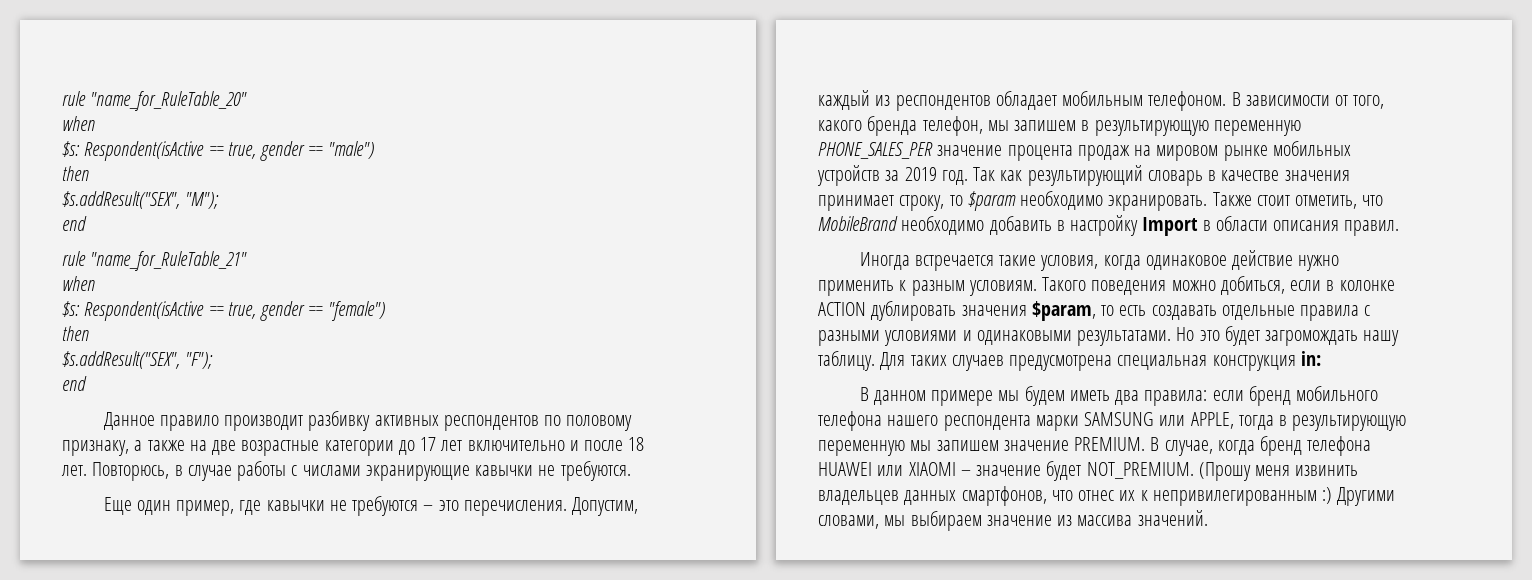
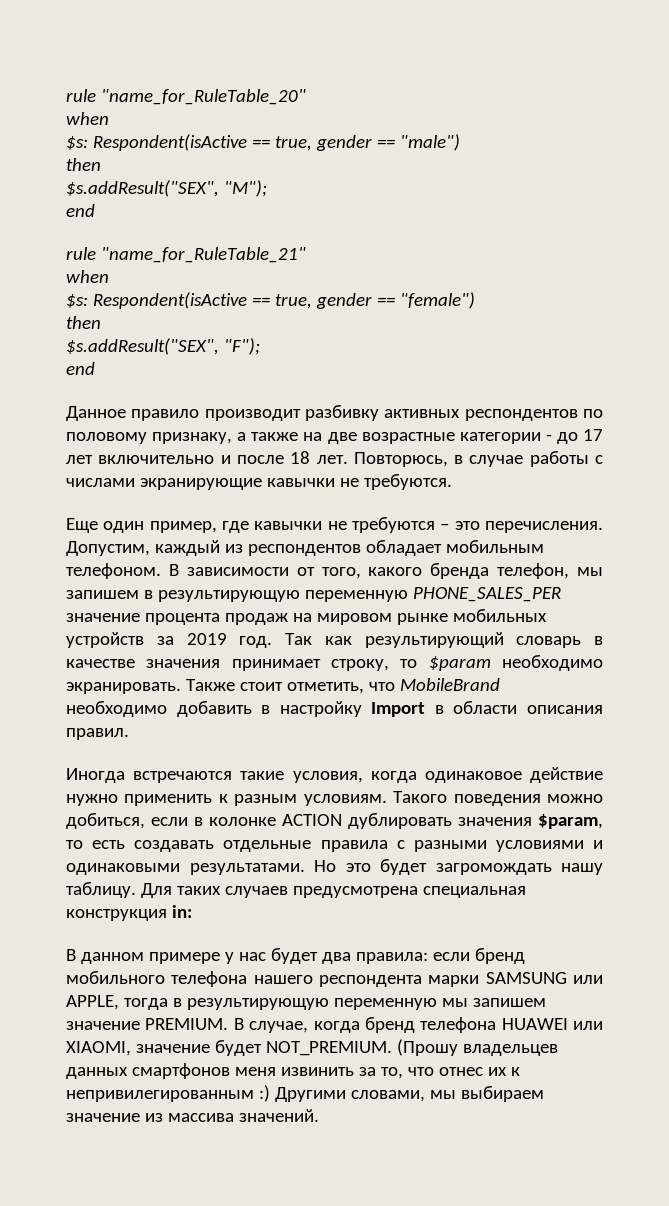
- Данное правило производит разбивку активных респондентов по половому признаку, а также на две возрастные категории до 17 лет включительно и после 18 лет.
+ Данное правило производит разбивку активных респондентов по половому признаку, а также на две возрастные категории - до 17 лет включительно и после 18 лет.
- Иногда встречается такие условия, когда одинаковое действие нужно применить к разным условиям.
+ Иногда встречаются такие условия, когда одинаковое действие нужно применить к разным условиям.
- В данном примере мы будем иметь два правила: если бренд мобильного телефона нашего респондента марки SAMSUNG или APPLE, тогда в результирующую переменную мы запишем значение PREMIUM.
+ В данном примере у нас будет два правила: если бренд мобильного телефона нашего респондента марки SAMSUNG или APPLE, тогда в результирующую переменную мы запишем значение PREMIUM.
- В случае, когда бренд телефона HUAWEI или XIAOMI – значение будет NOT_PREMIUM.
+ В случае, когда бренд телефона HUAWEI или XIAOMI, значение будет NOT_PREMIUM.
- (Прошу меня извинить владельцев данных смартфонов, что отнес их к непривилегированным :) Другими словами, мы выбираем значение из массива значений.
+ (Прошу владельцев данных смартфонов меня извинить за то, что отнес их к непривилегированным :) Другими словами, мы выбираем значение из массива значений.

